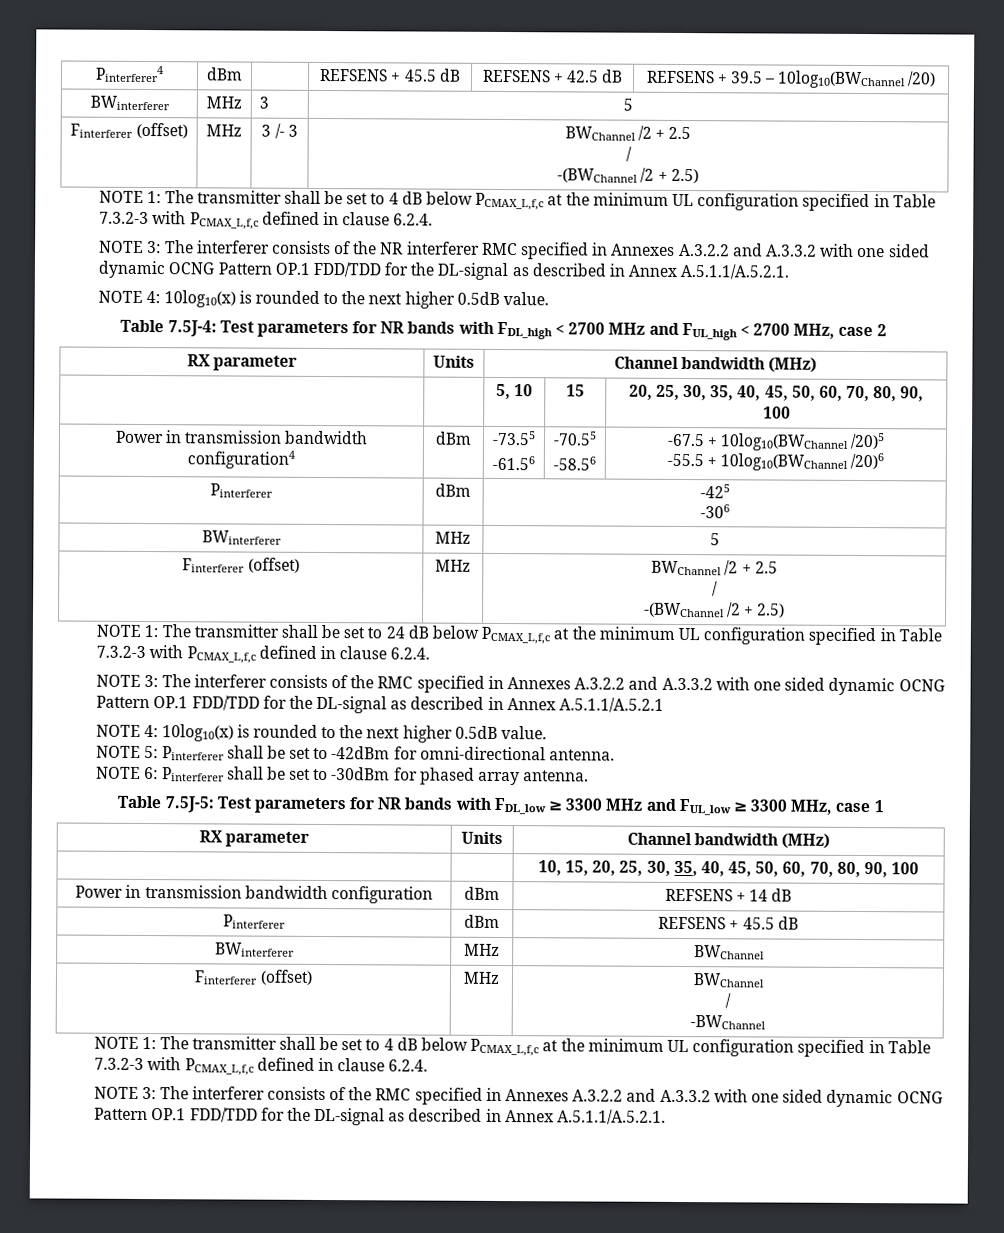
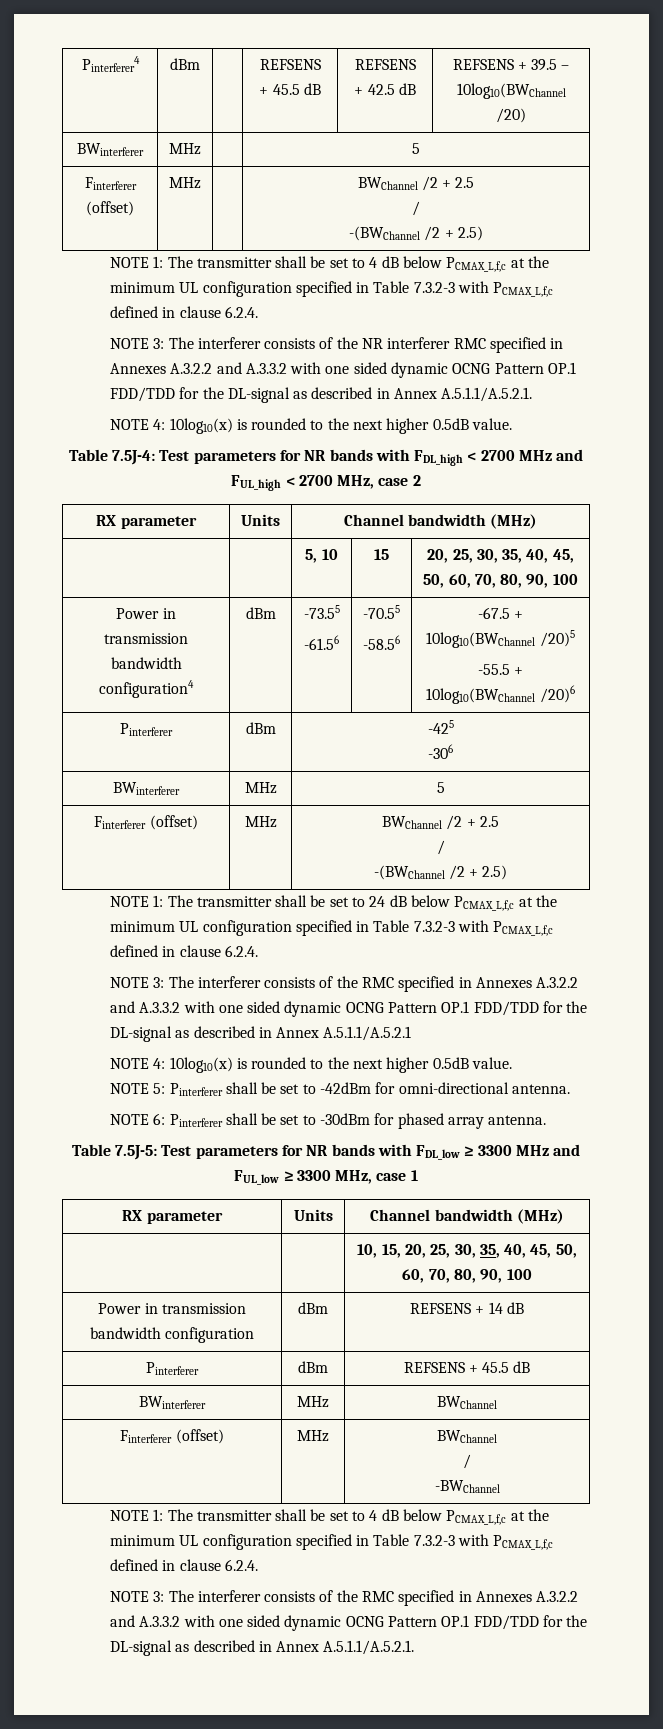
- BWinterferer | MHz | 3 | 5
- Finterferer (offset) | MHz | 3 /- 3 | BWChannel /2 + 2.5
+ BWinterferer | MHz | | 5
+ Finterferer (offset) | MHz | | BWChannel /2 + 2.5

